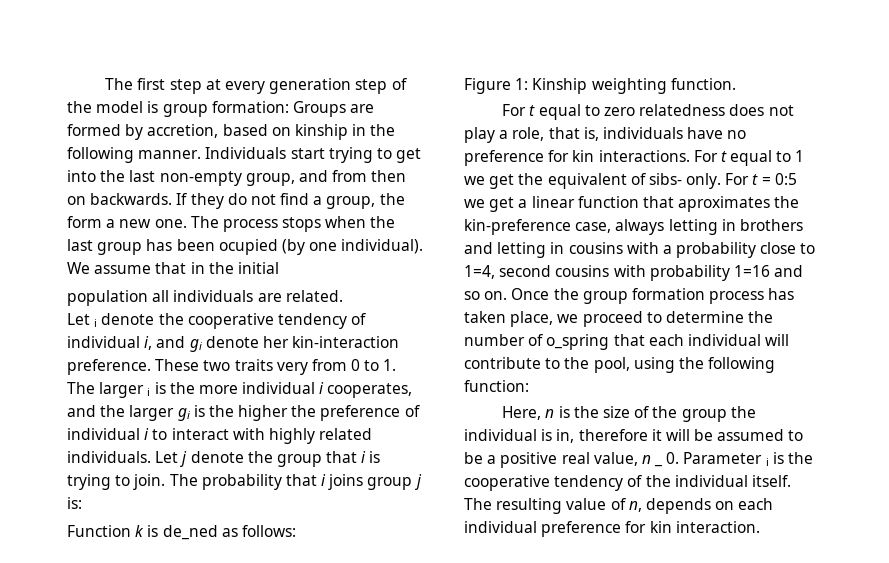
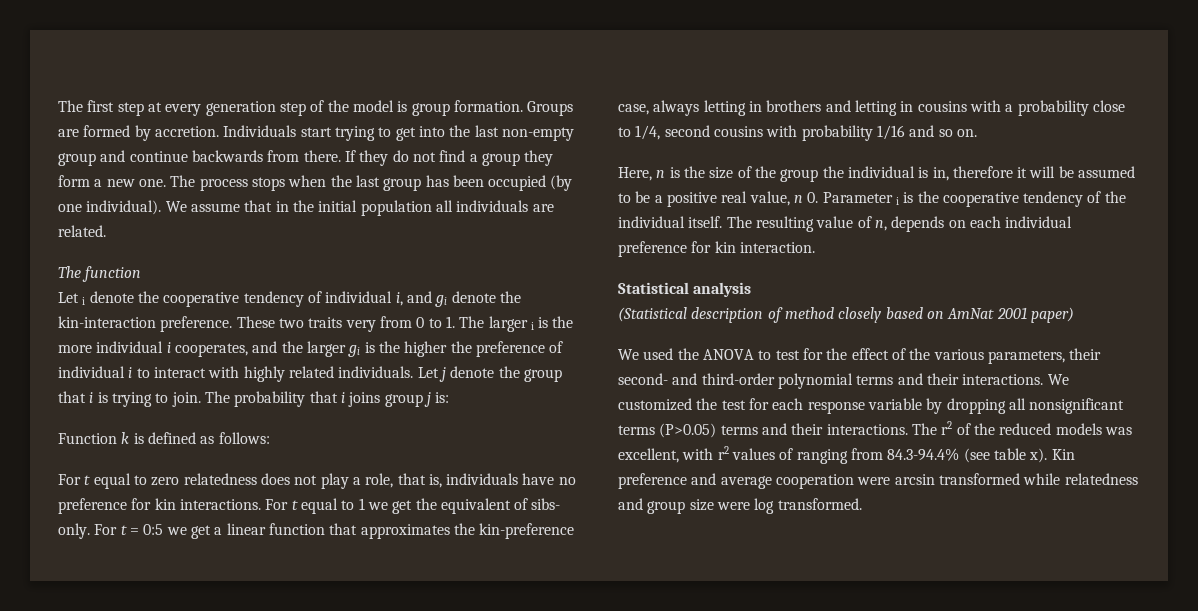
- The first step at every generation step of the model is group formation: Groups are formed by accretion, based on kinship in the following manner.
+ The first step at every generation step of the model is group formation. Groups are formed by accretion.
- Individuals start trying to get into the last non-empty group, and from then on backwards.
+ Individuals start trying to get into the last non-empty group and continue backwards from there.
- If they do not find a group, the form a new one.
+ If they do not find a group they form a new one.
- The process stops when the last group has been ocupied (by one individual).
+ The process stops when the last group has been occupied (by one individual).
- We assume that in the initial
- population all individuals are related.
+ We assume that in the initial population all individuals are related.
+ The function
- Let i denote the cooperative tendency of individual i, and gi denote her kin-interaction preference.
+ Let i denote the cooperative tendency of individual i, and gi denote the kin-interaction preference.
- Function k is de_ned as follows:
+ Function k is defined as follows:
- Figure 1: Kinship weighting function.
- For t = 0:5 we get a linear function that aproximates the kin-preference case, always letting in brothers and letting in cousins with a probability close to 1=4, second cousins with probability 1=16 and so on. Once the group formation process has taken place, we proceed to determine the number of o_spring that each individual will contribute to the pool, using the following function:
+ For t = 0:5 we get a linear function that approximates the kin-preference case, always letting in brothers and letting in cousins with a probability close to 1/4, second cousins with probability 1/16 and so on.
- Here, n is the size of the group the individual is in, therefore it will be assumed to be a positive real value, n _ 0. Parameter i is the cooperative tendency of the individual itself.
+ Here, n is the size of the group the individual is in, therefore it will be assumed to be a positive real value, n 0. Parameter i is the cooperative tendency of the individual itself.
+ Statistical analysis
+ (Statistical description of method closely based on AmNat 2001 paper)
+ We used the ANOVA to test for the effect of the various parameters, their second- and third-order polynomial terms and their interactions. We customized the test for each response variable by dropping all nonsignificant terms (P>0.05) terms and their interactions. The r2 of the reduced models was excellent, with r2 values of ranging from 84.3-94.4% (see table x). Kin preference and average cooperation were arcsin transformed while relatedness and group size were log transformed.

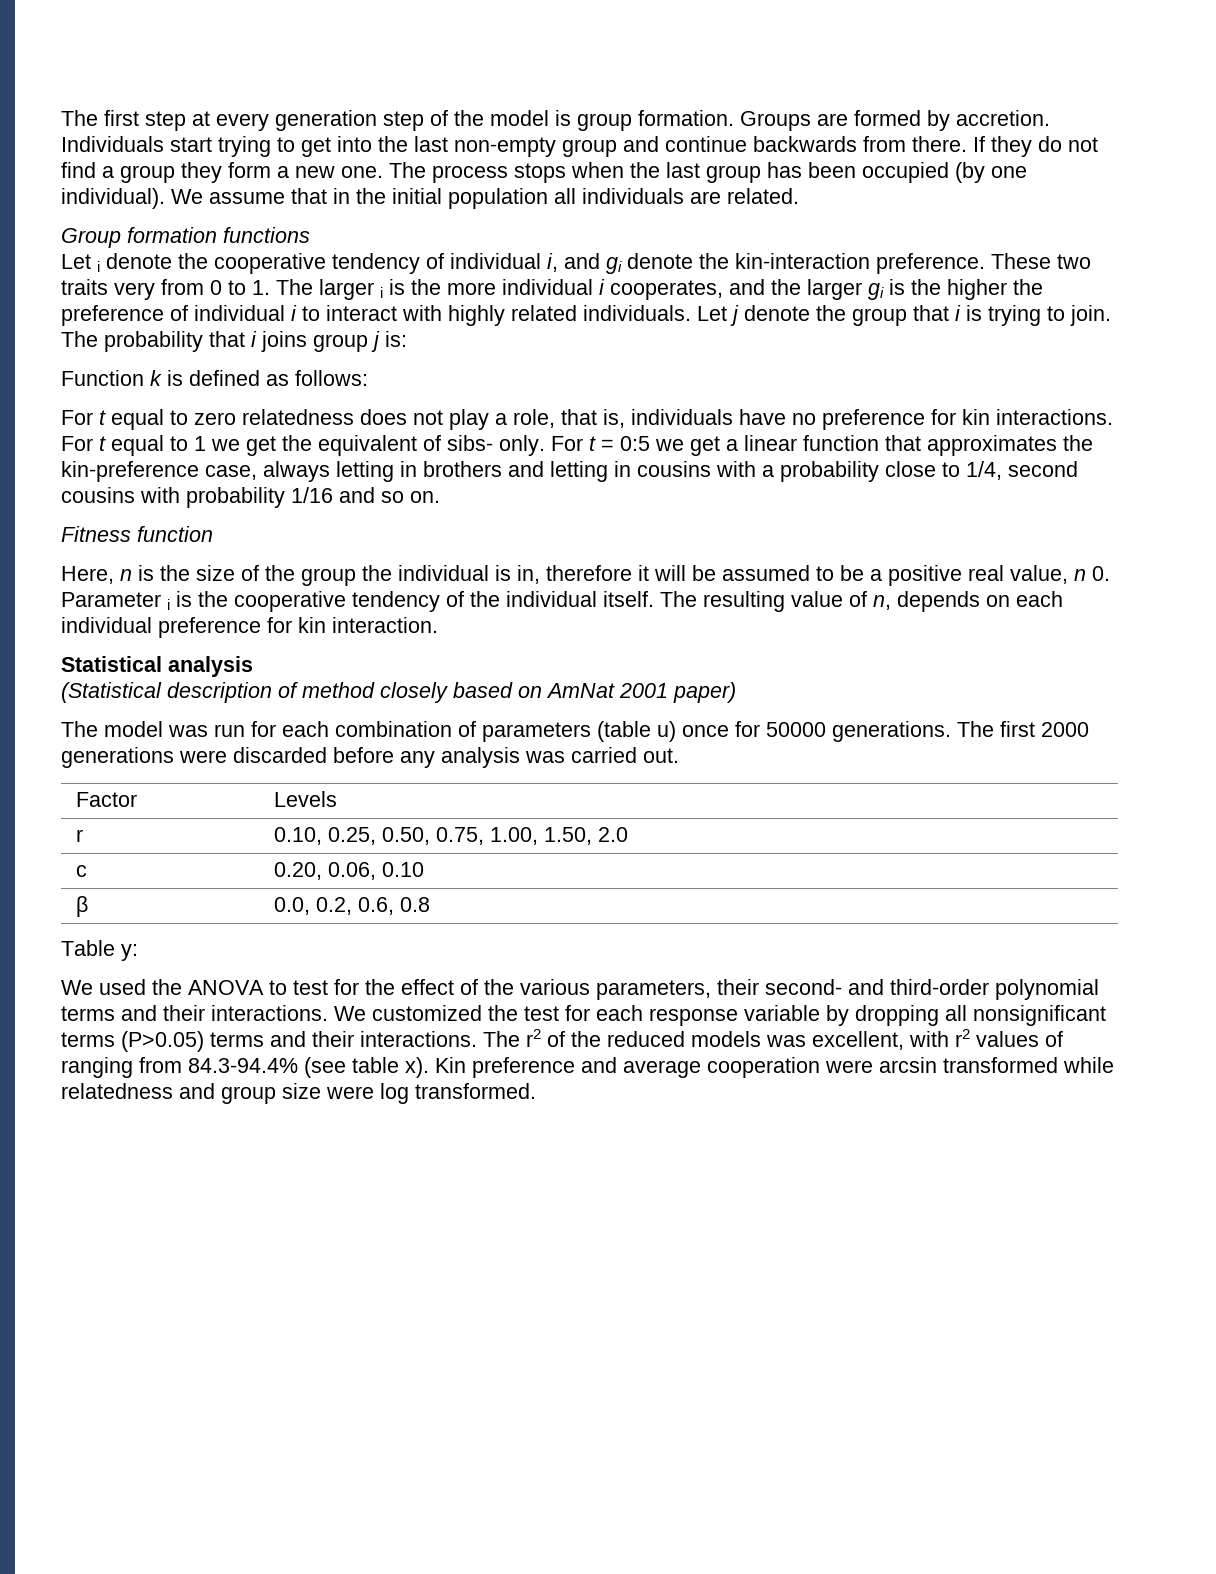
- The function
+ Group formation functions
+ Fitness function
+ The model was run for each combination of parameters (table u) once for 50000 generations. The first 2000 generations were discarded before any analysis was carried out.
+ Factor | Levels
+ r | 0.10, 0.25, 0.50, 0.75, 1.00, 1.50, 2.0
+ c | 0.20, 0.06, 0.10
+ β | 0.0, 0.2, 0.6, 0.8
+ Table y:

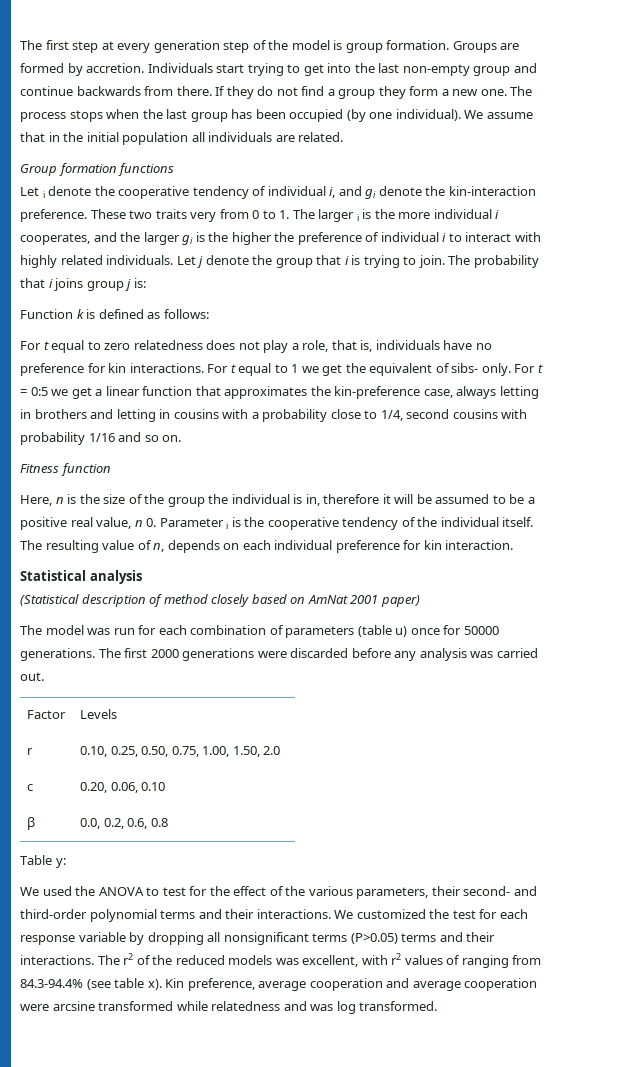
- Kin preference and average cooperation were arcsin transformed while relatedness and group size were log transformed.
+ Kin preference, average cooperation and average cooperation were arcsine transformed while relatedness and was log transformed.

